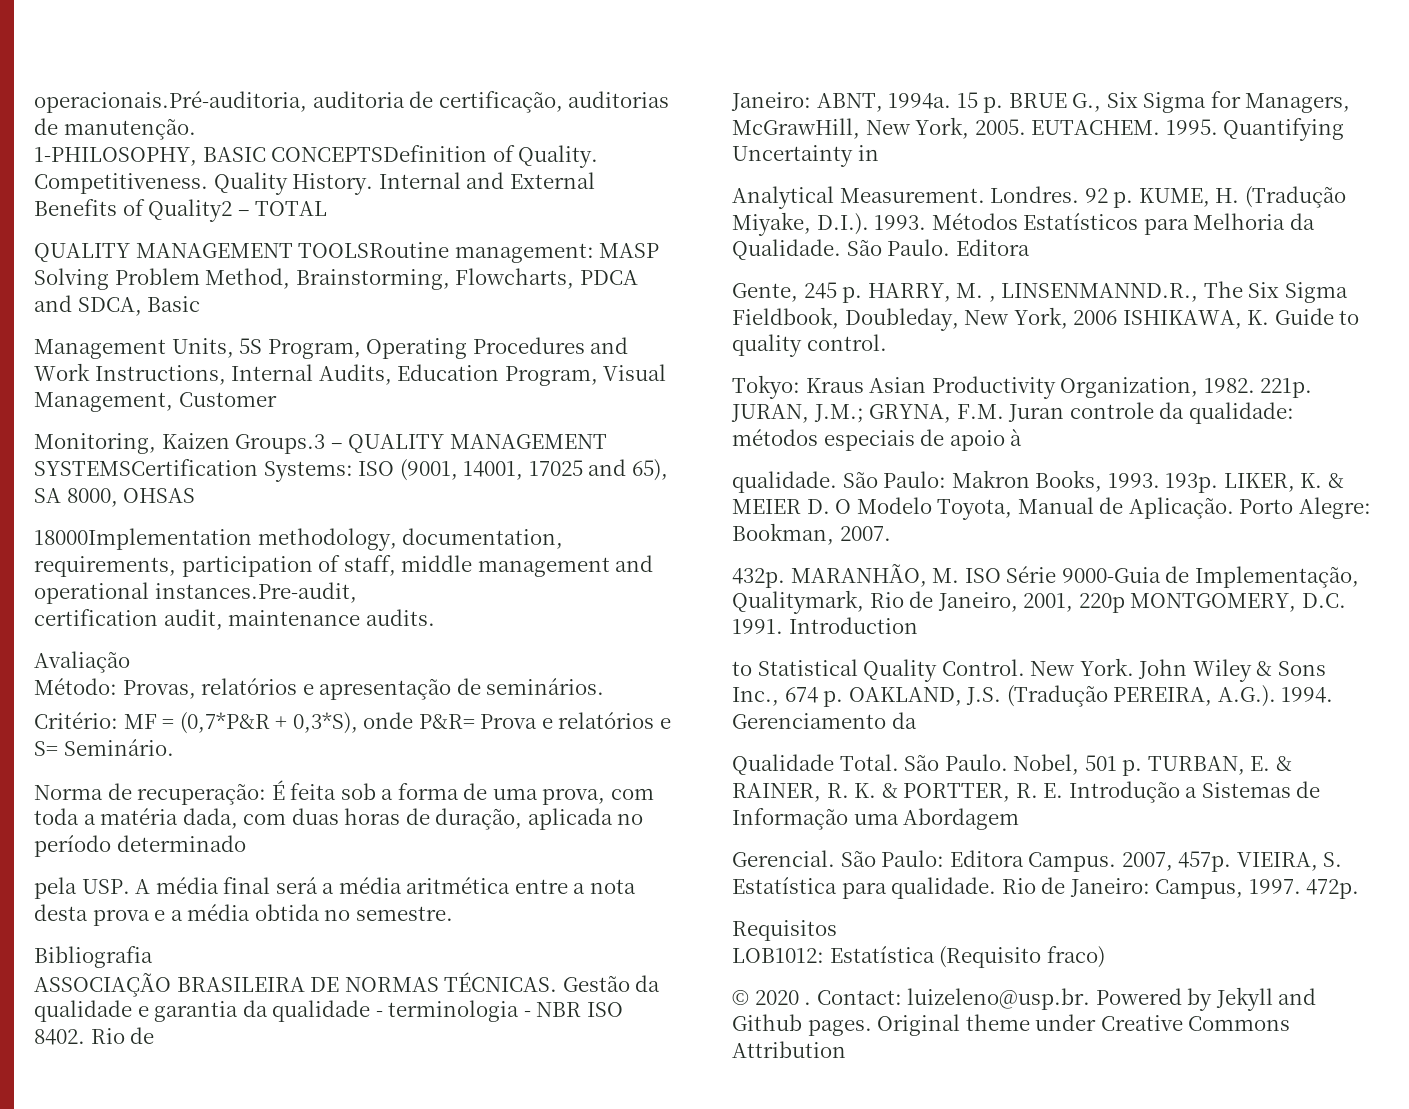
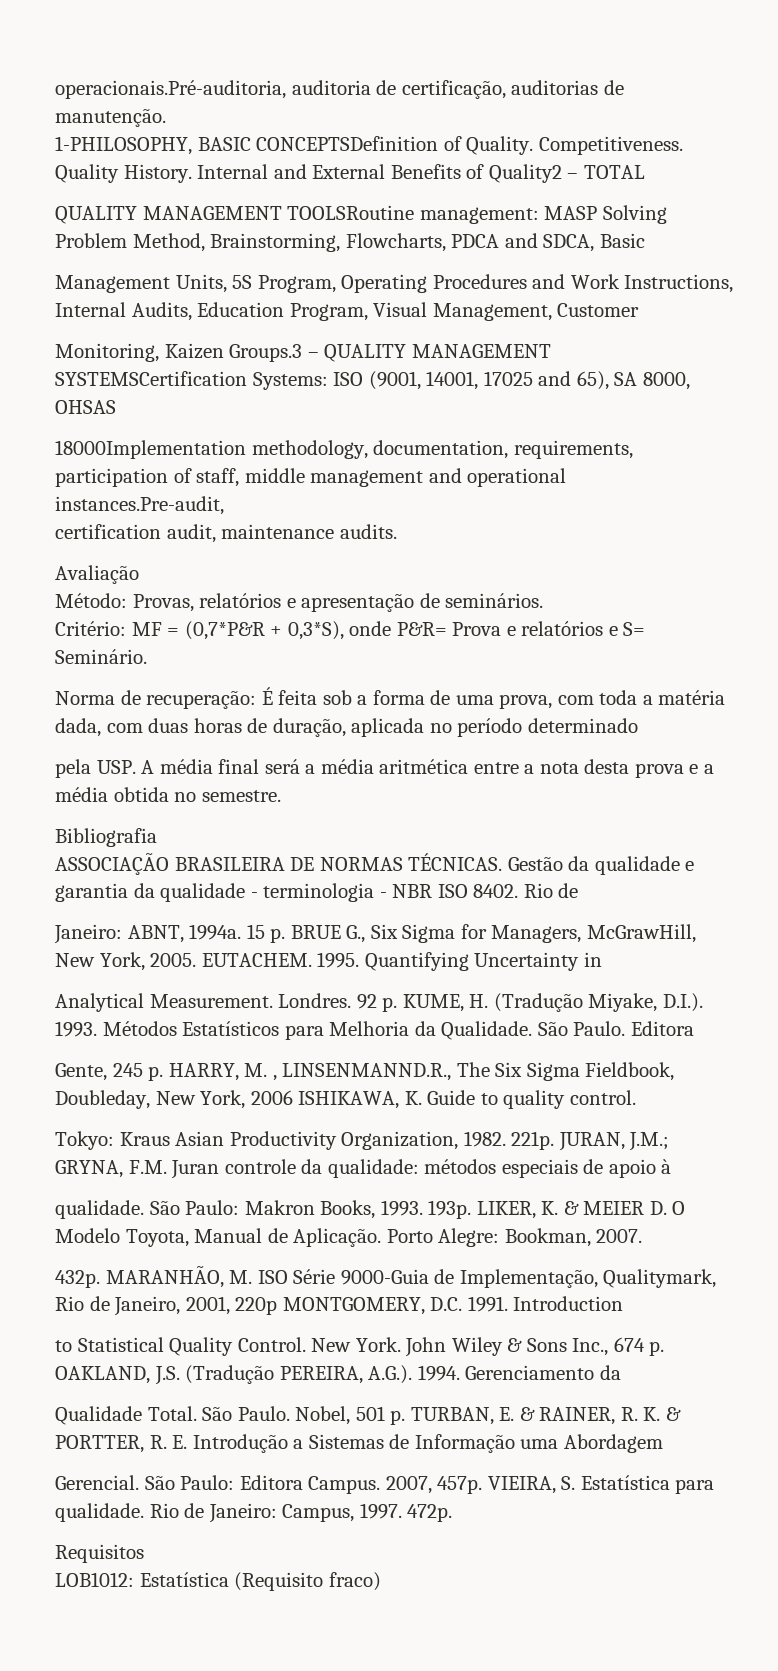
- © 2020 . Contact: luizeleno@usp.br. Powered by Jekyll and Github pages. Original theme under Creative Commons Attribution

